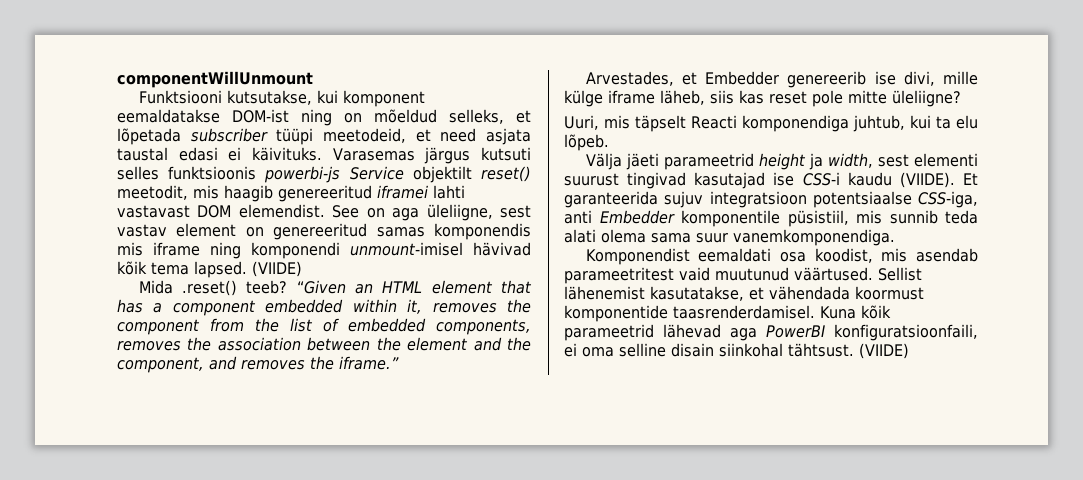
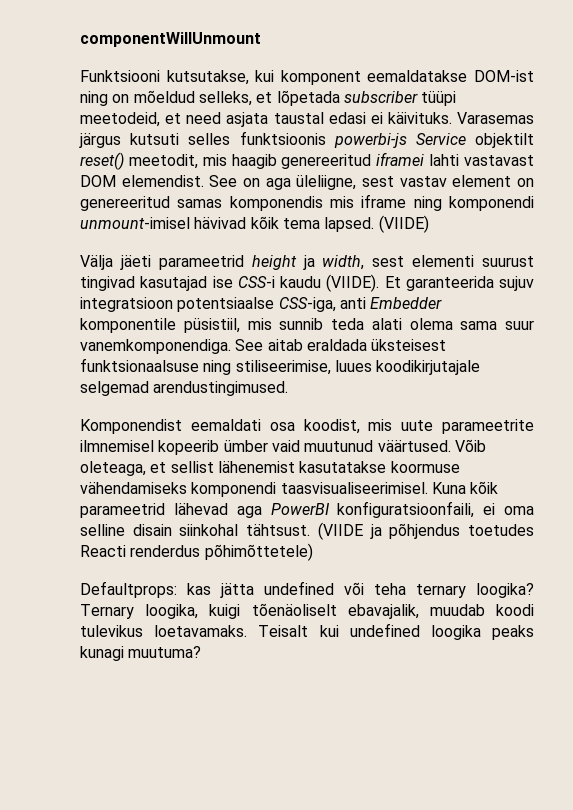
- Mida .reset() teeb? “Given an HTML element that has a component embedded within it, removes the component from the list of embedded components, removes the association between the element and the component, and removes the iframe.”
- Arvestades, et Embedder genereerib ise divi, mille külge iframe läheb, siis kas reset pole mitte üleliigne?
- Uuri, mis täpselt Reacti komponendiga juhtub, kui ta elu lõpeb.
+ See aitab eraldada üksteisest funktsionaalsuse ning stiliseerimise, luues koodikirjutajale selgemad arendustingimused.
- Komponendist eemaldati osa koodist, mis asendab parameetritest vaid muutunud väärtused. Sellist lähenemist kasutatakse, et vähendada koormust komponentide taasrenderdamisel.
+ Komponendist eemaldati osa koodist, mis uute parameetrite ilmnemisel kopeerib ümber vaid muutunud väärtused. Võib oleteaga, et sellist lähenemist kasutatakse koormuse vähendamiseks komponendi taasvisualiseerimisel.
- Kuna kõik parameetrid lähevad aga PowerBI konfiguratsioonfaili, ei oma selline disain siinkohal tähtsust. (VIIDE)
+ Kuna kõik parameetrid lähevad aga PowerBI konfiguratsioonfaili, ei oma selline disain siinkohal tähtsust. (VIIDE ja põhjendus toetudes Reacti renderdus põhimõttetele)
+ Defaultprops: kas jätta undefined või teha ternary loogika? Ternary loogika, kuigi tõenäoliselt ebavajalik, muudab koodi tulevikus loetavamaks. Teisalt kui undefined loogika peaks kunagi muutuma?

